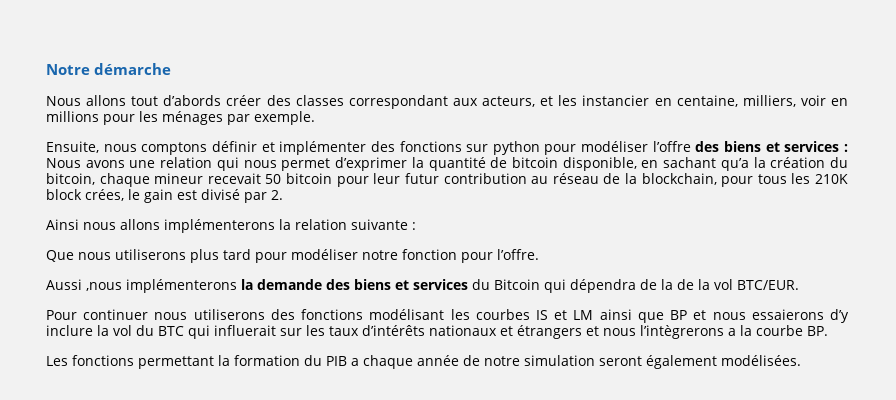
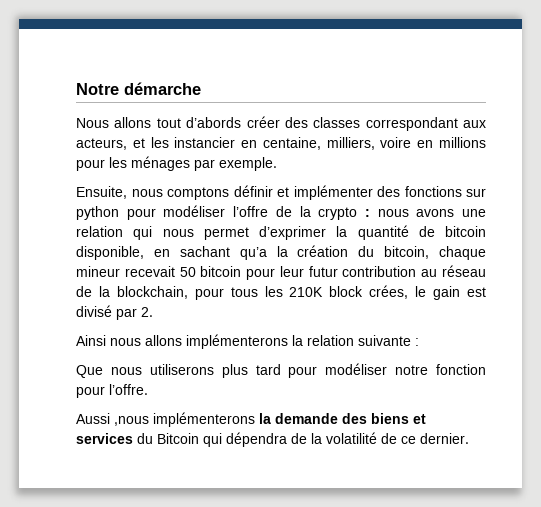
- Nous allons tout d’abords créer des classes correspondant aux acteurs, et les instancier en centaine, milliers, voir en millions pour les ménages par exemple.
+ Nous allons tout d’abords créer des classes correspondant aux acteurs, et les instancier en centaine, milliers, voire en millions pour les ménages par exemple.
- Ensuite, nous comptons définir et implémenter des fonctions sur python pour modéliser l’offre des biens et services : Nous avons une relation qui nous permet d’exprimer la quantité de bitcoin disponible, en sachant qu’a la création du bitcoin, chaque mineur recevait 50 bitcoin pour leur futur contribution au réseau de la blockchain, pour tous les 210K block crées, le gain est divisé par 2.
+ Ensuite, nous comptons définir et implémenter des fonctions sur python pour modéliser l’offre de la crypto : nous avons une relation qui nous permet d’exprimer la quantité de bitcoin disponible, en sachant qu’a la création du bitcoin, chaque mineur recevait 50 bitcoin pour leur futur contribution au réseau de la blockchain, pour tous les 210K block crées, le gain est divisé par 2.
- Aussi ,nous implémenterons la demande des biens et services du Bitcoin qui dépendra de la de la vol BTC/EUR.
- Pour continuer nous utiliserons des fonctions modélisant les courbes IS et LM ainsi que BP et nous essaierons d’y inclure la vol du BTC qui influerait sur les taux d’intérêts nationaux et étrangers et nous l’intègrerons a la courbe BP.
- Les fonctions permettant la formation du PIB a chaque année de notre simulation seront également modélisées.
+ Aussi ,nous implémenterons la demande des biens et services du Bitcoin qui dépendra de la volatilité de ce dernier.

